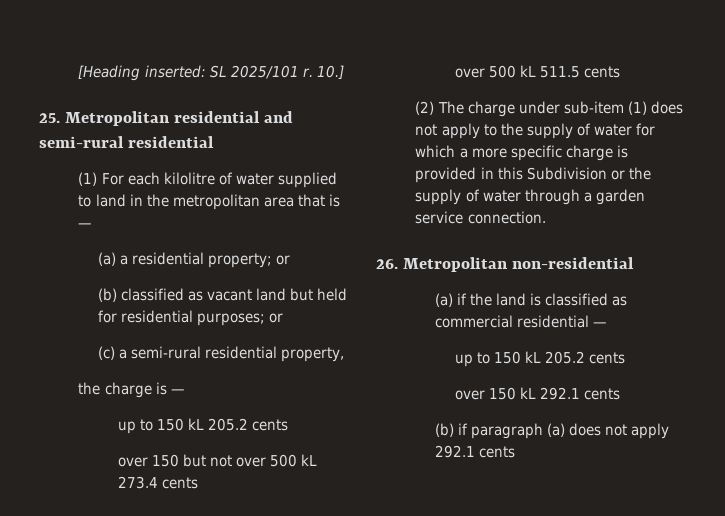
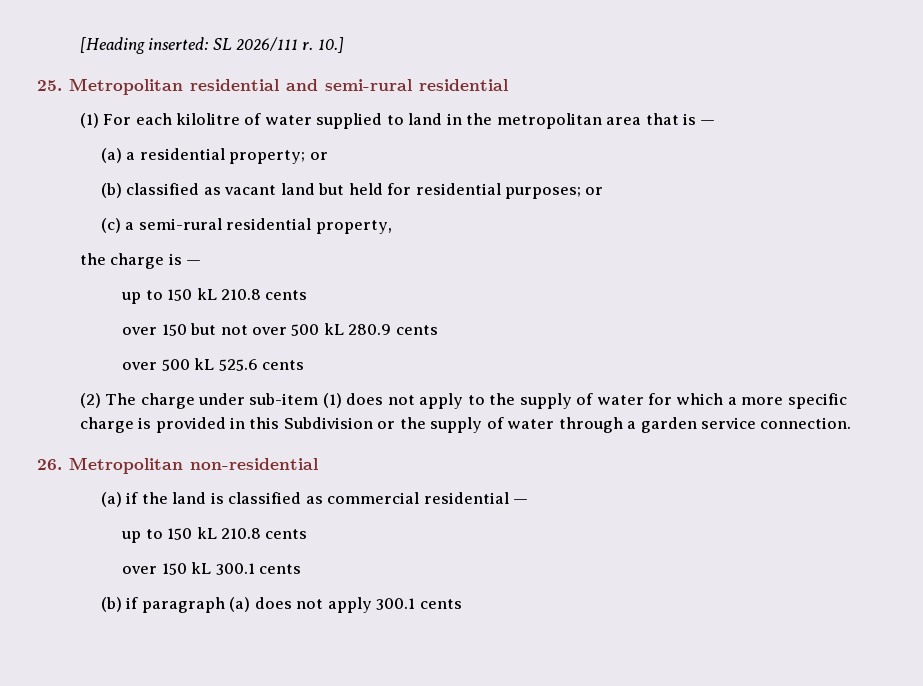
- [Heading inserted: SL 2025/101 r.
+ [Heading inserted: SL 2026/111 r.
  the charge is —
- up to 150 kL 205.2 cents
+ up to 150 kL 210.8 cents
- over 150 but not over 500 kL 273.4 cents
+ over 150 but not over 500 kL 280.9 cents
- over 500 kL 511.5 cents
+ over 500 kL 525.6 cents
  (a) if the land is classified as commercial residential —
- up to 150 kL 205.2 cents
+ up to 150 kL 210.8 cents
- over 150 kL 292.1 cents
+ over 150 kL 300.1 cents
- (b) if paragraph (a) does not apply 292.1 cents
+ (b) if paragraph (a) does not apply 300.1 cents

